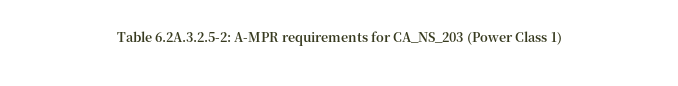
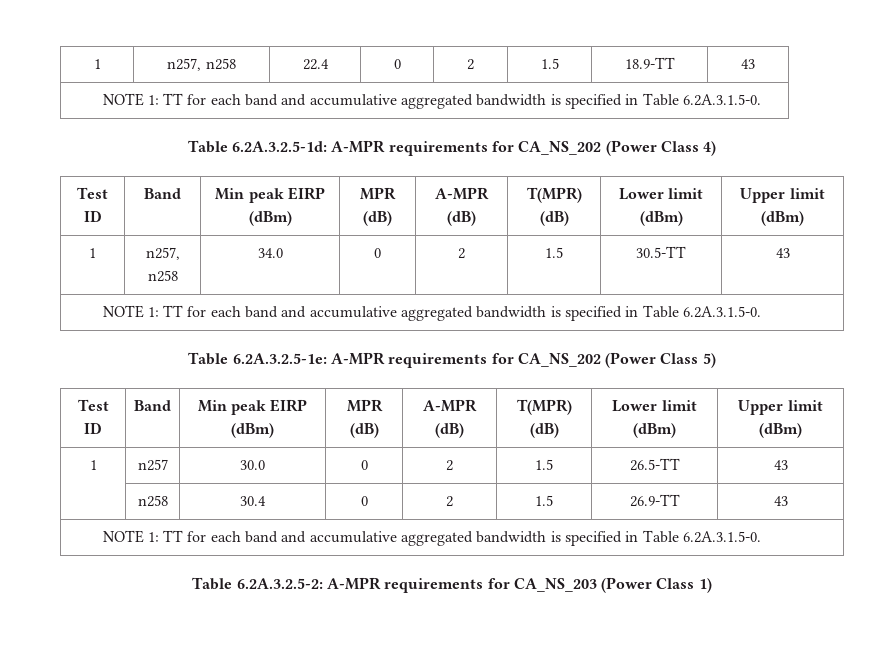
+ 1 | n257, n258 | 22.4 | 0 | 2 | 1.5 | 18.9-TT | 43
+ NOTE 1: TT for each band and accumulative aggregated bandwidth is specified in Table 6.2A.3.1.5-0.
+ Table 6.2A.3.2.5-1d: A-MPR requirements for CA_NS_202 (Power Class 4)
+ Test ID | Band | Min peak EIRP (dBm) | MPR (dB) | A-MPR (dB) | T(MPR) (dB) | Lower limit (dBm) | Upper limit (dBm)
+ 1 | n257, n258 | 34.0 | 0 | 2 | 1.5 | 30.5-TT | 43
+ NOTE 1: TT for each band and accumulative aggregated bandwidth is specified in Table 6.2A.3.1.5-0.
+ Table 6.2A.3.2.5-1e: A-MPR requirements for CA_NS_202 (Power Class 5)
+ Test ID | Band | Min peak EIRP (dBm) | MPR (dB) | A-MPR (dB) | T(MPR) (dB) | Lower limit (dBm) | Upper limit (dBm)
+ 1 | n257 | 30.0 | 0 | 2 | 1.5 | 26.5-TT | 43
+ | n258 | 30.4 | 0 | 2 | 1.5 | 26.9-TT | 43
+ NOTE 1: TT for each band and accumulative aggregated bandwidth is specified in Table 6.2A.3.1.5-0.

